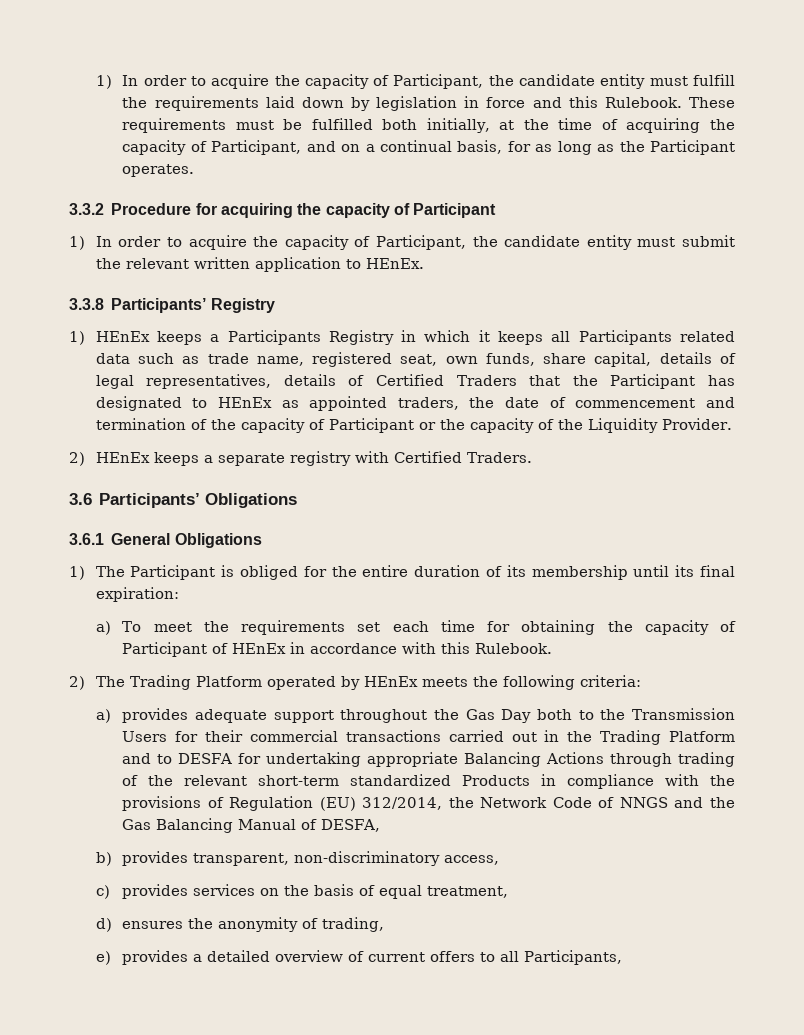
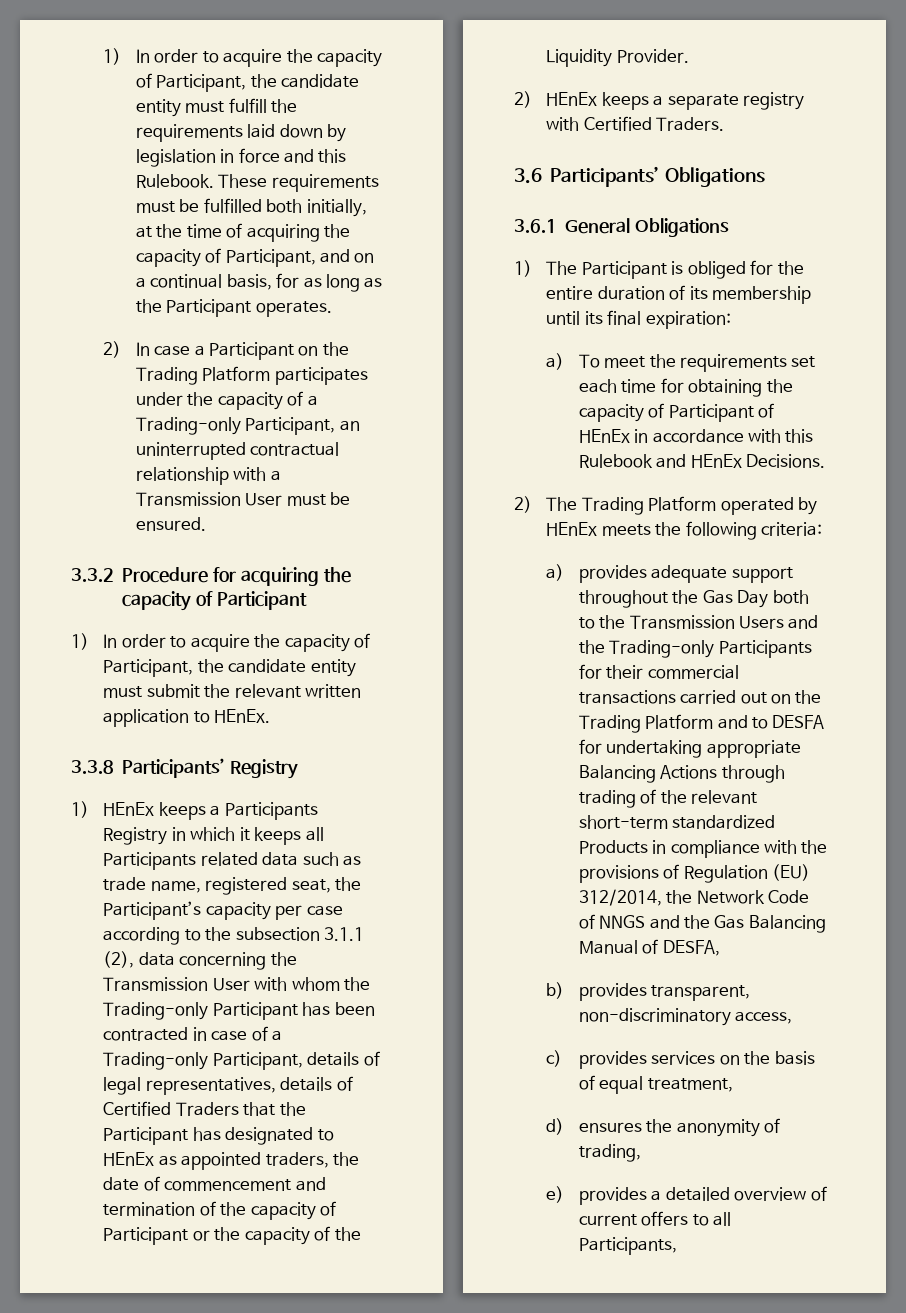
+ 2) In case a Participant on the Trading Platform participates under the capacity of a Trading-only Participant, an uninterrupted contractual relationship with a Transmission User must be ensured.
- 1) HEnEx keeps a Participants Registry in which it keeps all Participants related data such as trade name, registered seat, own funds, share capital, details of legal representatives, details of Certified Traders that the Participant has designated to HEnEx as appointed traders, the date of commencement and termination of the capacity of Participant or the capacity of the Liquidity Provider.
+ 1) HEnEx keeps a Participants Registry in which it keeps all Participants related data such as trade name, registered seat, the Participant’s capacity per case according to the subsection 3.1.1 (2), data concerning the Transmission User with whom the Trading-only Participant has been contracted in case of a Trading-only Participant, details of legal representatives, details of Certified Traders that the Participant has designated to HEnEx as appointed traders, the date of commencement and termination of the capacity of Participant or the capacity of the Liquidity Provider.
- a) To meet the requirements set each time for obtaining the capacity of Participant of HEnEx in accordance with this Rulebook.
+ a) To meet the requirements set each time for obtaining the capacity of Participant of HEnEx in accordance with this Rulebook and HEnEx Decisions.
- a) provides adequate support throughout the Gas Day both to the Transmission Users for their commercial transactions carried out in the Trading Platform and to DESFA for undertaking appropriate Balancing Actions through trading of the relevant short-term standardized Products in compliance with the provisions of Regulation (EU) 312/2014, the Network Code of NNGS and the Gas Balancing Manual of DESFA,
+ a) provides adequate support throughout the Gas Day both to the Transmission Users and the Trading-only Participants for their commercial transactions carried out on the Trading Platform and to DESFA for undertaking appropriate Balancing Actions through trading of the relevant short-term standardized Products in compliance with the provisions of Regulation (EU) 312/2014, the Network Code of NNGS and the Gas Balancing Manual of DESFA,

